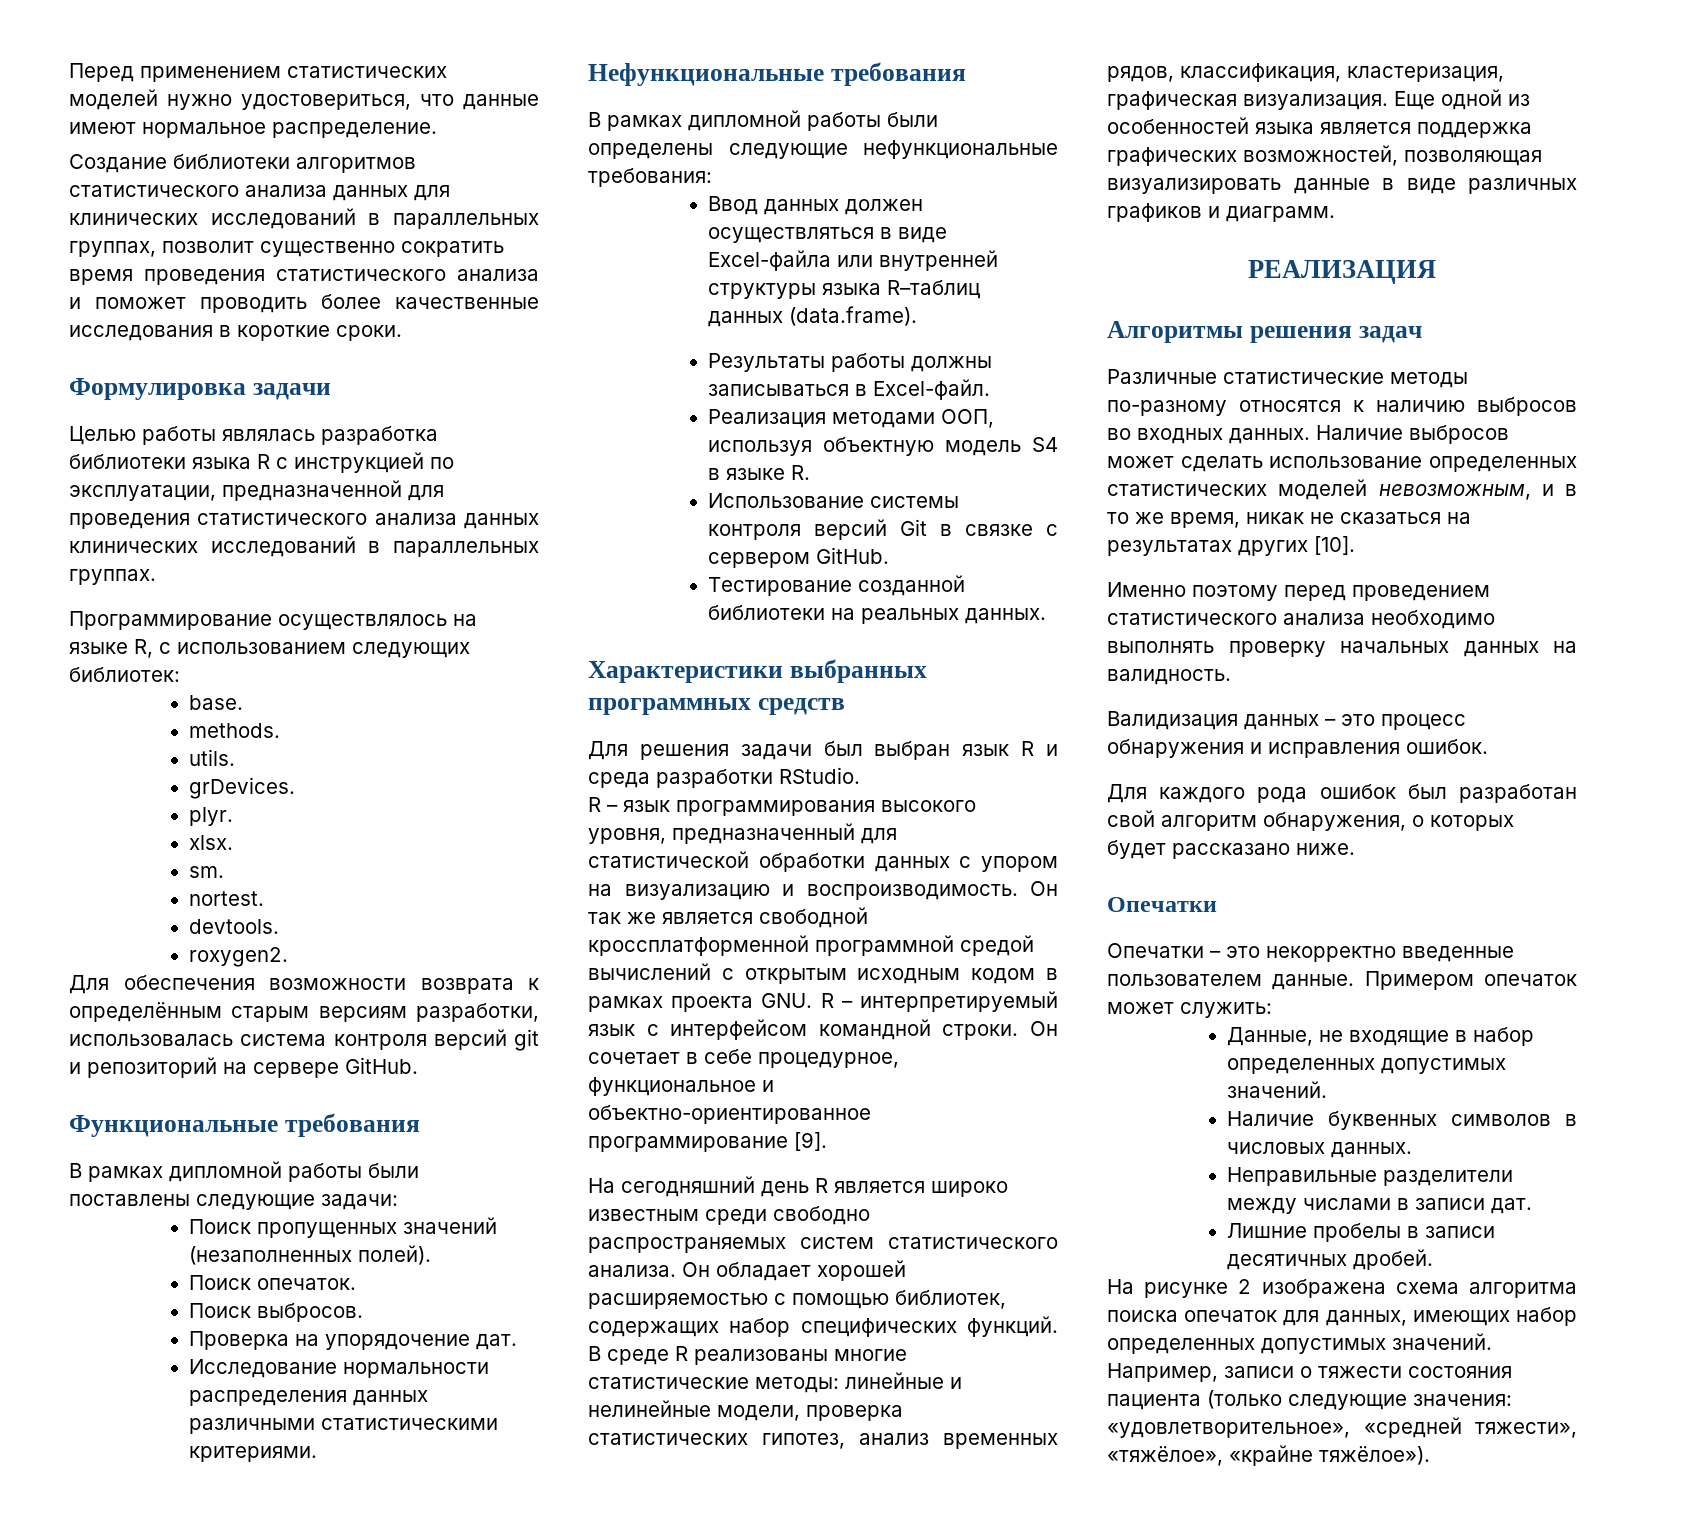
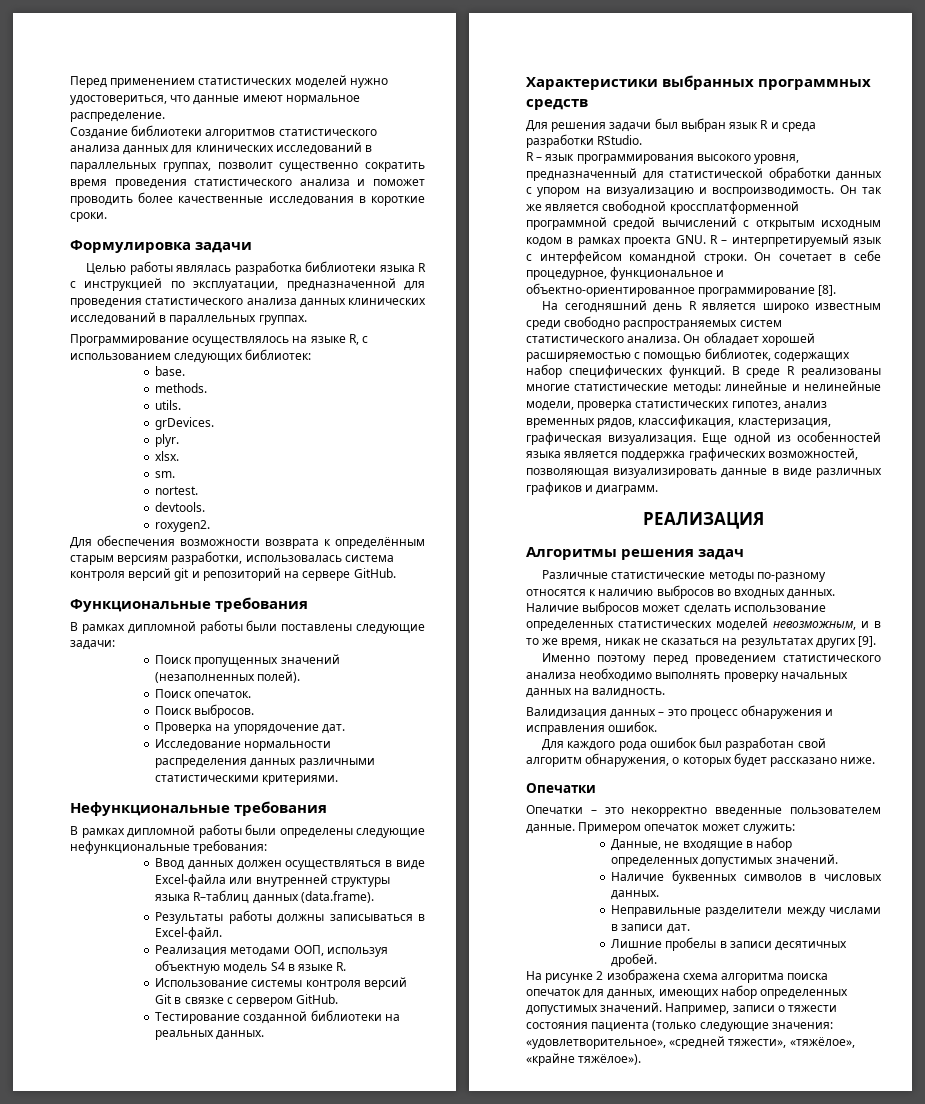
- Он сочетает в себе процедурное, функциональное и объектно-ориентированное программирование [9].
+ Он сочетает в себе процедурное, функциональное и объектно-ориентированное программирование [8].
- Наличие выбросов может сделать использование определенных статистических моделей невозможным, и в то же время, никак не сказаться на результатах других [10].
+ Наличие выбросов может сделать использование определенных статистических моделей невозможным, и в то же время, никак не сказаться на результатах других [9].

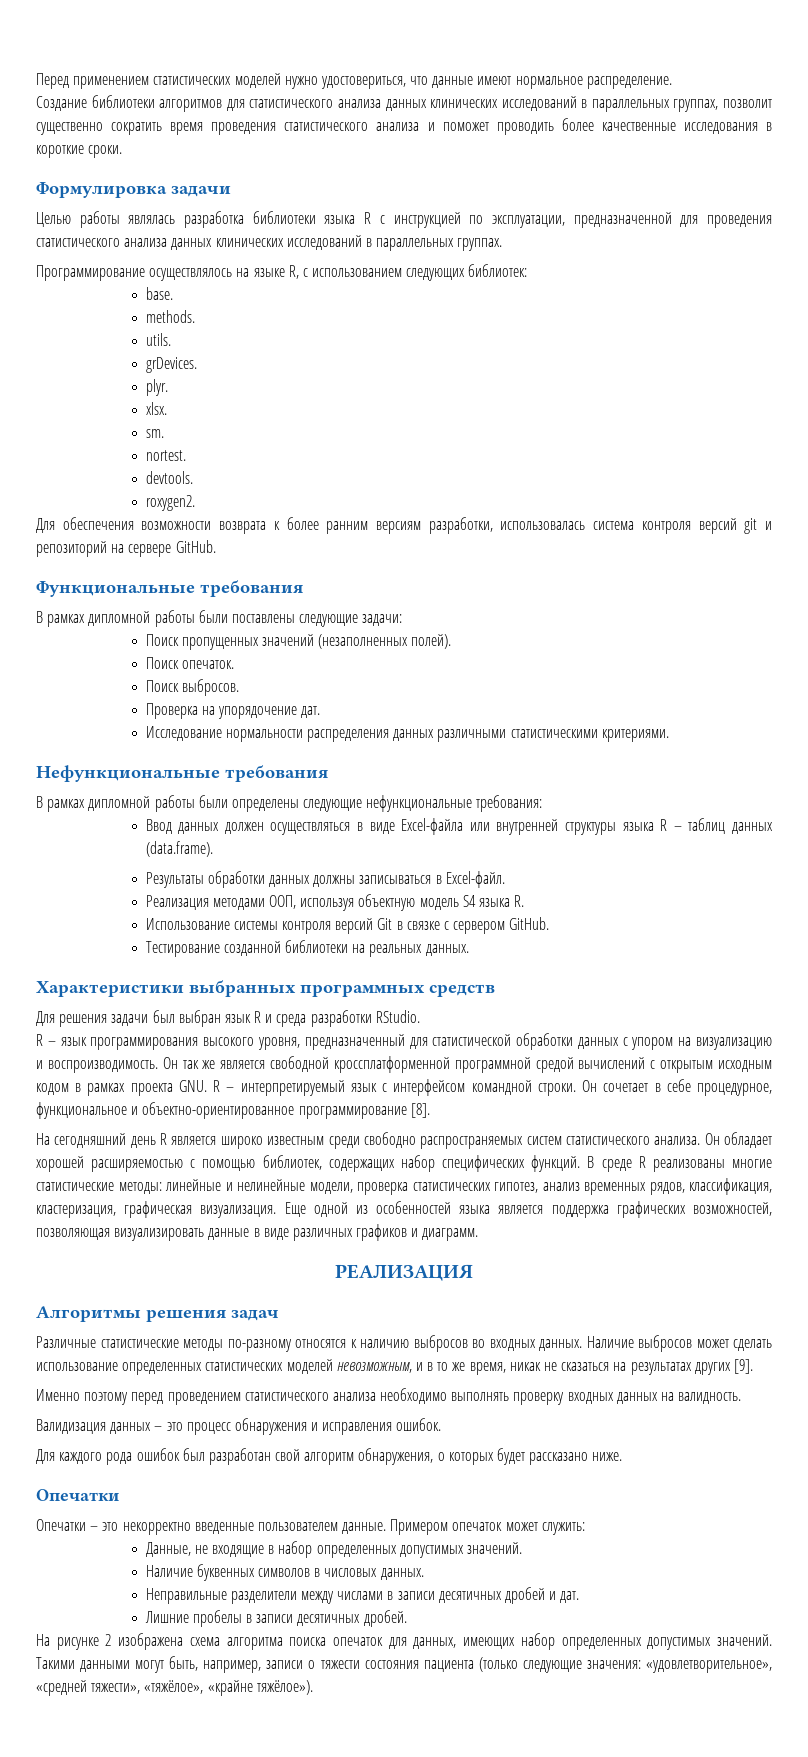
- Создание библиотеки алгоритмов статистического анализа данных для клинических исследований в параллельных группах, позволит существенно сократить время проведения статистического анализа и поможет проводить более качественные исследования в короткие сроки.
+ Создание библиотеки алгоритмов для статистического анализа данных клинических исследований в параллельных группах, позволит существенно сократить время проведения статистического анализа и поможет проводить более качественные исследования в короткие сроки.
- Для обеспечения возможности возврата к определённым старым версиям разработки, использовалась система контроля версий git и репозиторий на сервере GitHub.
+ Для обеспечения возможности возврата к более ранним версиям разработки, использовалась система контроля версий git и репозиторий на сервере GitHub.
- Ввод данных должен осуществляться в виде Excel-файла или внутренней структуры языка R–таблиц данных (data.frame).
+ Ввод данных должен осуществляться в виде Excel-файла или внутренней структуры языка R – таблиц данных (data.frame).
- Результаты работы должны записываться в Excel-файл.
+ Результаты обработки данных должны записываться в Excel-файл.
- Реализация методами ООП, используя объектную модель S4 в языке R.
+ Реализация методами ООП, используя объектную модель S4 языка R.
- Именно поэтому перед проведением статистического анализа необходимо выполнять проверку начальных данных на валидность.
+ Именно поэтому перед проведением статистического анализа необходимо выполнять проверку входных данных на валидность.
- Неправильные разделители между числами в записи дат.
+ Неправильные разделители между числами в записи десятичных дробей и дат.
- Например, записи о тяжести состояния пациента (только следующие значения: «удовлетворительное», «средней тяжести», «тяжёлое», «крайне тяжёлое»).
+ Такими данными могут быть, например, записи о тяжести состояния пациента (только следующие значения: «удовлетворительное», «средней тяжести», «тяжёлое», «крайне тяжёлое»).

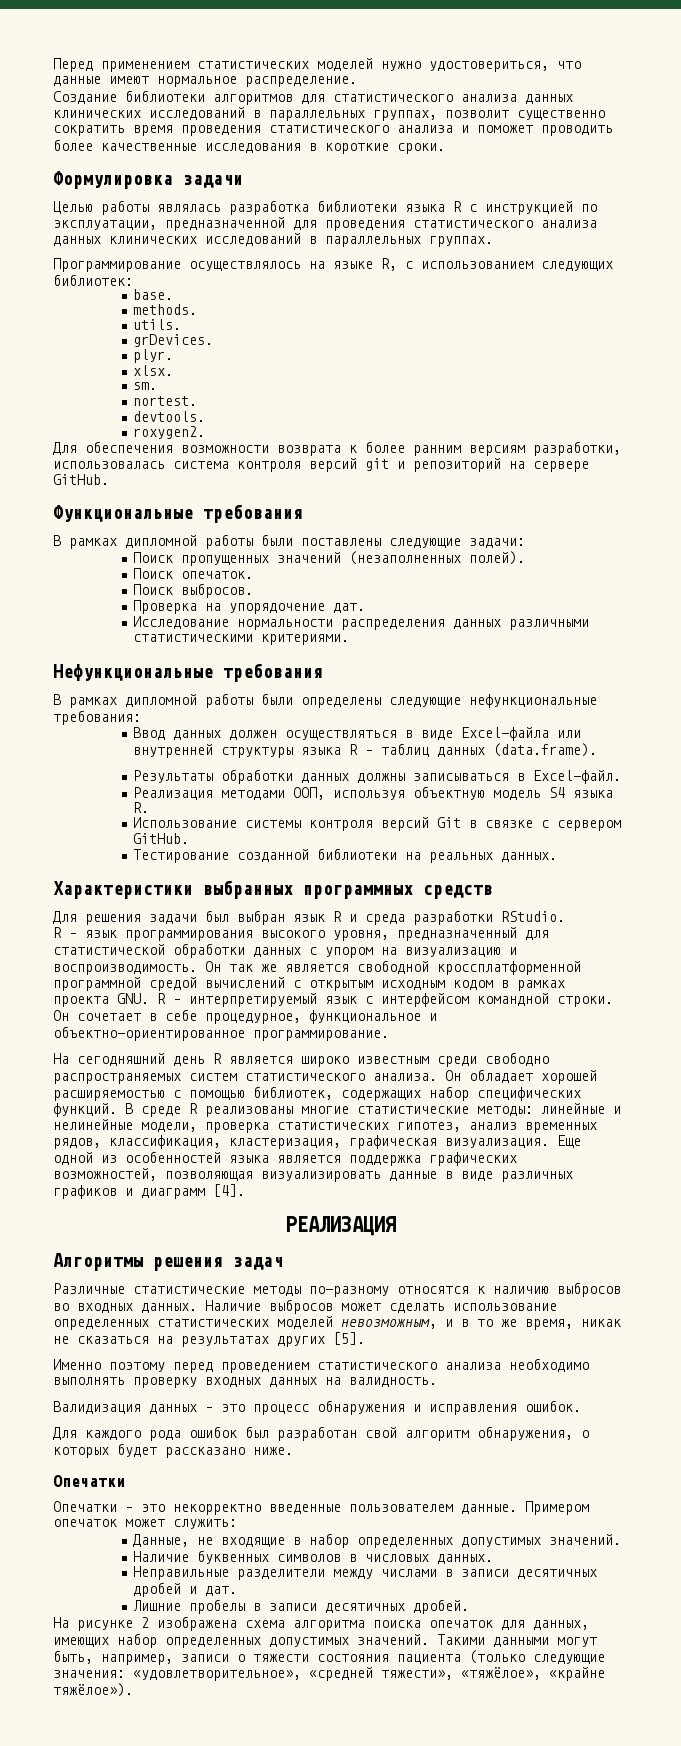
- Он сочетает в себе процедурное, функциональное и объектно-ориентированное программирование [8].
+ Он сочетает в себе процедурное, функциональное и объектно-ориентированное программирование.
- Еще одной из особенностей языка является поддержка графических возможностей, позволяющая визуализировать данные в виде различных графиков и диаграмм.
+ Еще одной из особенностей языка является поддержка графических возможностей, позволяющая визуализировать данные в виде различных графиков и диаграмм [4].
- Наличие выбросов может сделать использование определенных статистических моделей невозможным, и в то же время, никак не сказаться на результатах других [9].
+ Наличие выбросов может сделать использование определенных статистических моделей невозможным, и в то же время, никак не сказаться на результатах других [5].

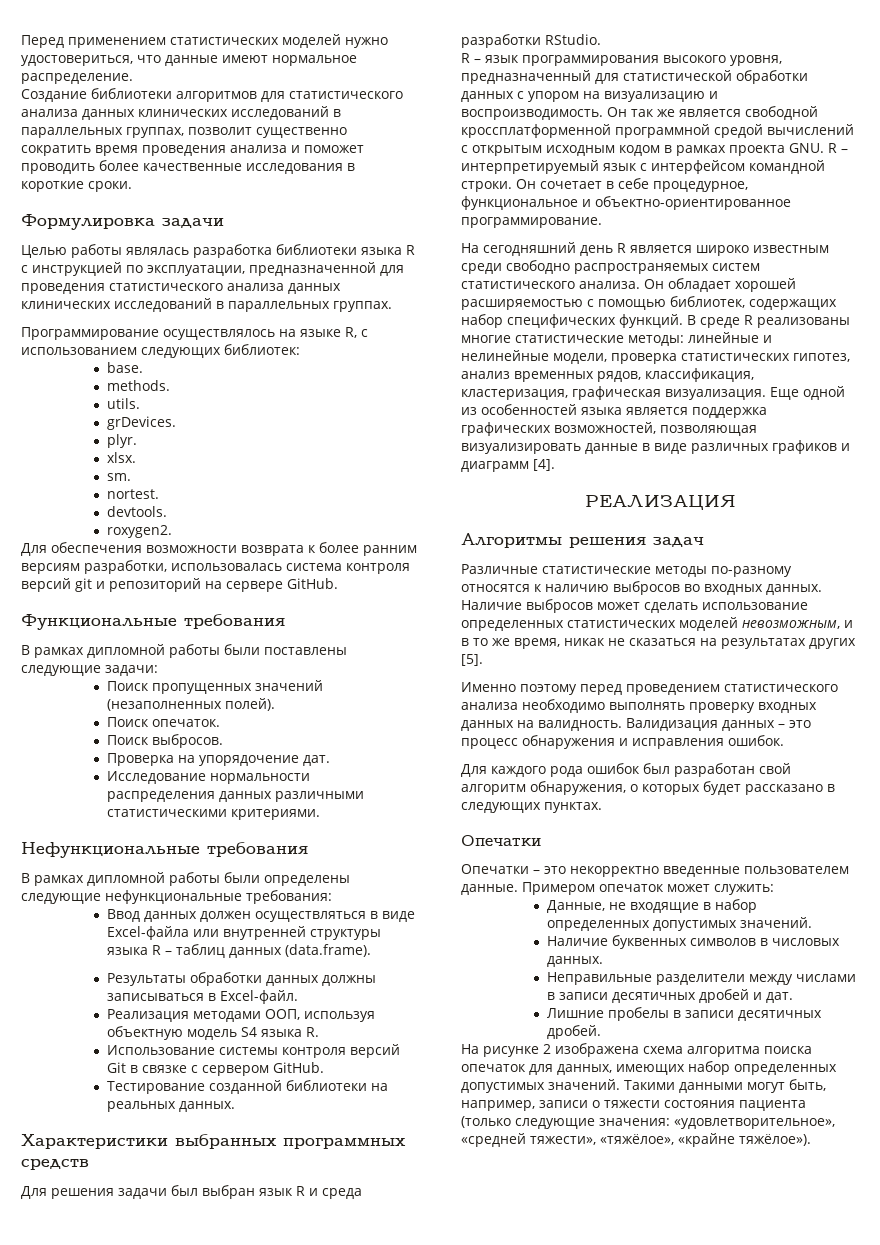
- Создание библиотеки алгоритмов для статистического анализа данных клинических исследований в параллельных группах, позволит существенно сократить время проведения статистического анализа и поможет проводить более качественные исследования в короткие сроки.
+ Создание библиотеки алгоритмов для статистического анализа данных клинических исследований в параллельных группах, позволит существенно сократить время проведения анализа и поможет проводить более качественные исследования в короткие сроки.
- Именно поэтому перед проведением статистического анализа необходимо выполнять проверку входных данных на валидность.
- Валидизация данных – это процесс обнаружения и исправления ошибок.
+ Именно поэтому перед проведением статистического анализа необходимо выполнять проверку входных данных на валидность. Валидизация данных – это процесс обнаружения и исправления ошибок.
- Для каждого рода ошибок был разработан свой алгоритм обнаружения, о которых будет рассказано ниже.
+ Для каждого рода ошибок был разработан свой алгоритм обнаружения, о которых будет рассказано в следующих пунктах.

